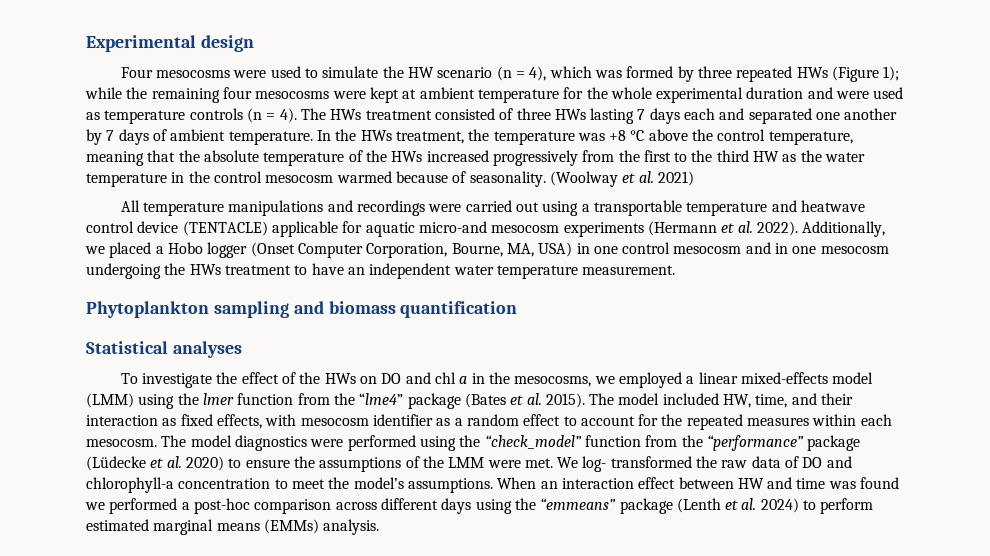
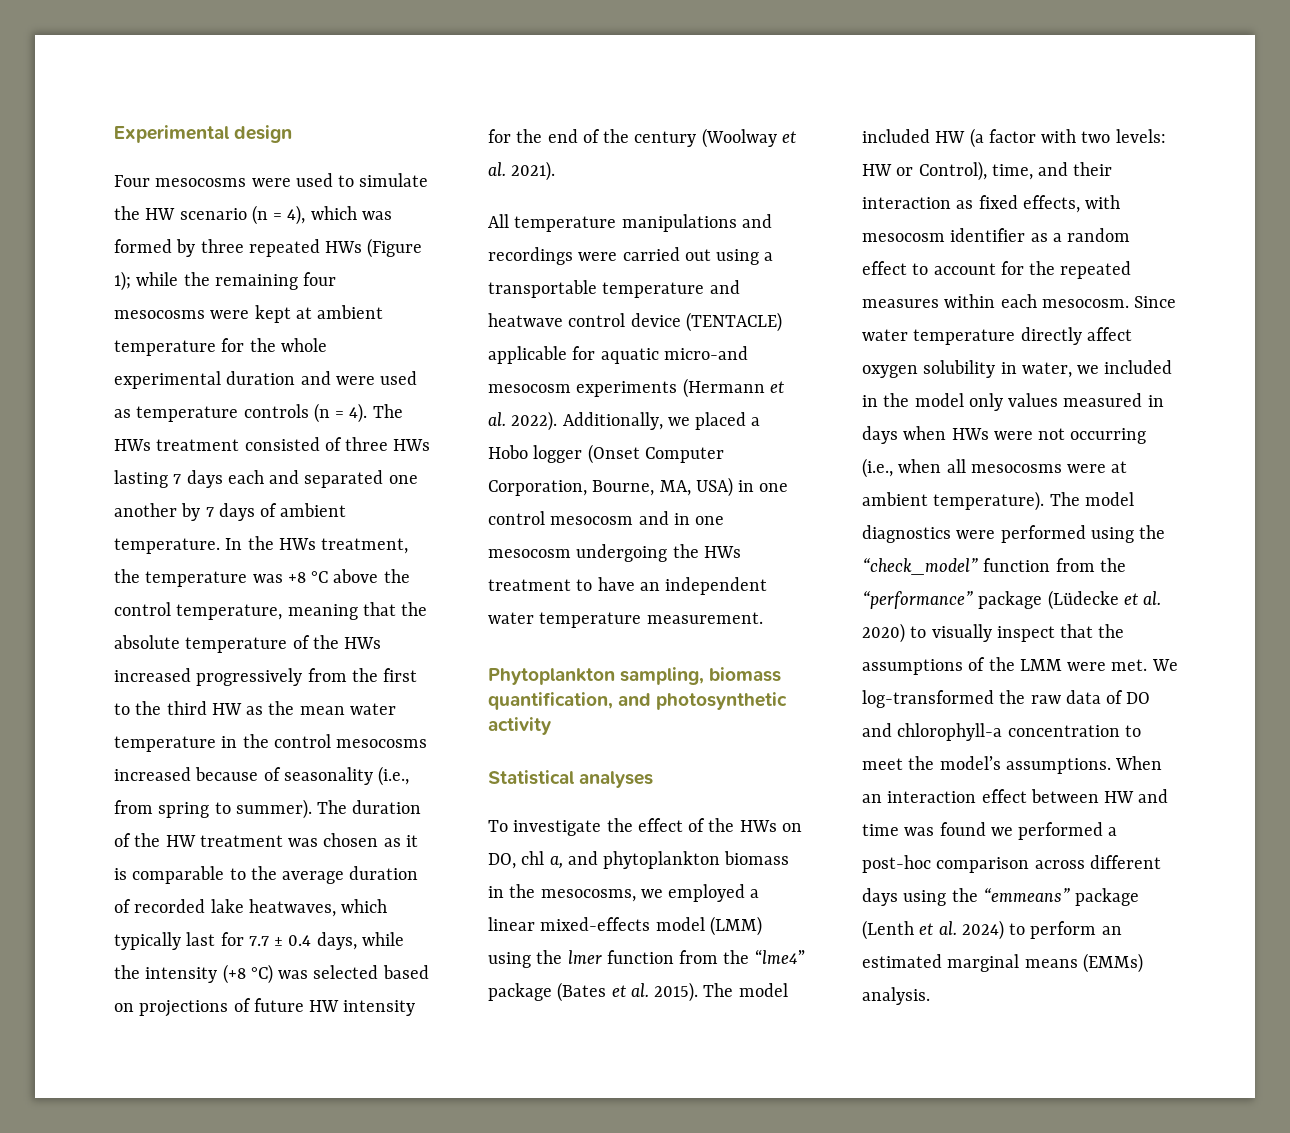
- In the HWs treatment, the temperature was +8 °C above the control temperature, meaning that the absolute temperature of the HWs increased progressively from the first to the third HW as the water temperature in the control mesocosm warmed because of seasonality. (Woolway et al. 2021)
+ In the HWs treatment, the temperature was +8 °C above the control temperature, meaning that the absolute temperature of the HWs increased progressively from the first to the third HW as the mean water temperature in the control mesocosms increased because of seasonality (i.e., from spring to summer). The duration of the HW treatment was chosen as it is comparable to the average duration of recorded lake heatwaves, which typically last for 7.7 ± 0.4 days, while the intensity (+8 °C) was selected based on projections of future HW intensity for the end of the century (Woolway et al. 2021).
- Phytoplankton sampling and biomass quantification
+ Phytoplankton sampling, biomass quantification, and photosynthetic activity
- To investigate the effect of the HWs on DO and chl a in the mesocosms, we employed a linear mixed-effects model (LMM) using the lmer function from the “lme4” package (Bates et al. 2015).
+ To investigate the effect of the HWs on DO, chl a, and phytoplankton biomass in the mesocosms, we employed a linear mixed-effects model (LMM) using the lmer function from the “lme4” package (Bates et al. 2015).
- The model included HW, time, and their interaction as fixed effects, with mesocosm identifier as a random effect to account for the repeated measures within each mesocosm.
+ The model included HW (a factor with two levels: HW or Control), time, and their interaction as fixed effects, with mesocosm identifier as a random effect to account for the repeated measures within each mesocosm.
+ Since water temperature directly affect oxygen solubility in water, we included in the model only values measured in days when HWs were not occurring (i.e., when all mesocosms were at ambient temperature).
- The model diagnostics were performed using the “check_model” function from the “performance” package (Lüdecke et al. 2020) to ensure the assumptions of the LMM were met.
+ The model diagnostics were performed using the “check_model” function from the “performance” package (Lüdecke et al. 2020) to visually inspect that the assumptions of the LMM were met.
- We log- transformed the raw data of DO and chlorophyll-a concentration to meet the model’s assumptions.
+ We log-transformed the raw data of DO and chlorophyll-a concentration to meet the model’s assumptions.
- When an interaction effect between HW and time was found we performed a post-hoc comparison across different days using the “emmeans” package (Lenth et al. 2024) to perform estimated marginal means (EMMs) analysis.
+ When an interaction effect between HW and time was found we performed a post-hoc comparison across different days using the “emmeans” package (Lenth et al. 2024) to perform an estimated marginal means (EMMs) analysis.

